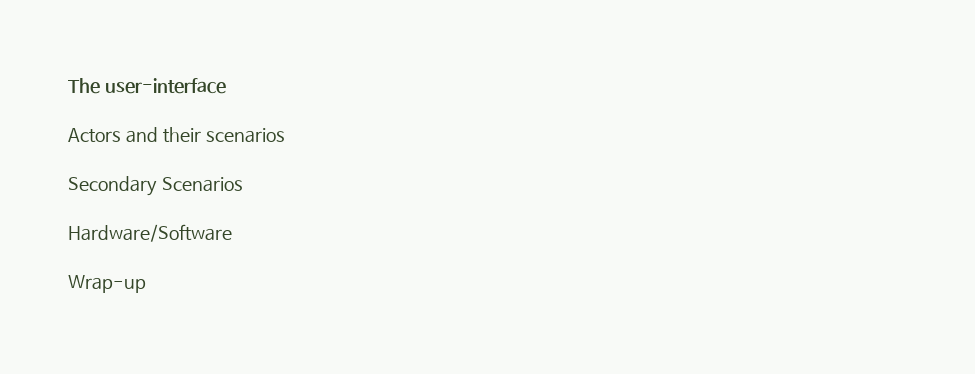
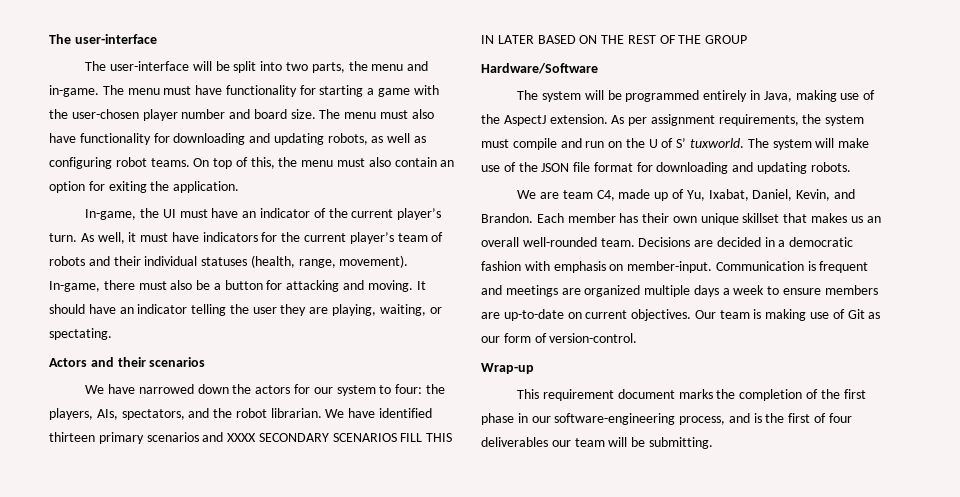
+ The user-interface will be split into two parts, the menu and in-game. The menu must have functionality for starting a game with the user-chosen player number and board size. The menu must also have functionality for downloading and updating robots, as well as configuring robot teams. On top of this, the menu must also contain an option for exiting the application.
+ In-game, the UI must have an indicator of the current player’s turn. As well, it must have indicators for the current player’s team of robots and their individual statuses (health, range, movement). In-game, there must also be a button for attacking and moving. It should have an indicator telling the user they are playing, waiting, or spectating.
  Actors and their scenarios
- Secondary Scenarios
+ We have narrowed down the actors for our system to four: the players, AIs, spectators, and the robot librarian. We have identified thirteen primary scenarios and XXXX SECONDARY SCENARIOS FILL THIS IN LATER BASED ON THE REST OF THE GROUP
  Hardware/Software
+ The system will be programmed entirely in Java, making use of the AspectJ extension. As per assignment requirements, the system must compile and run on the U of S’ tuxworld. The system will make use of the JSON file format for downloading and updating robots.
+ We are team C4, made up of Yu, Ixabat, Daniel, Kevin, and Brandon. Each member has their own unique skillset that makes us an overall well-rounded team. Decisions are decided in a democratic fashion with emphasis on member-input. Communication is frequent and meetings are organized multiple days a week to ensure members are up-to-date on current objectives. Our team is making use of Git as our form of version-control.
  Wrap-up
+ This requirement document marks the completion of the first phase in our software-engineering process, and is the first of four deliverables our team will be submitting.

